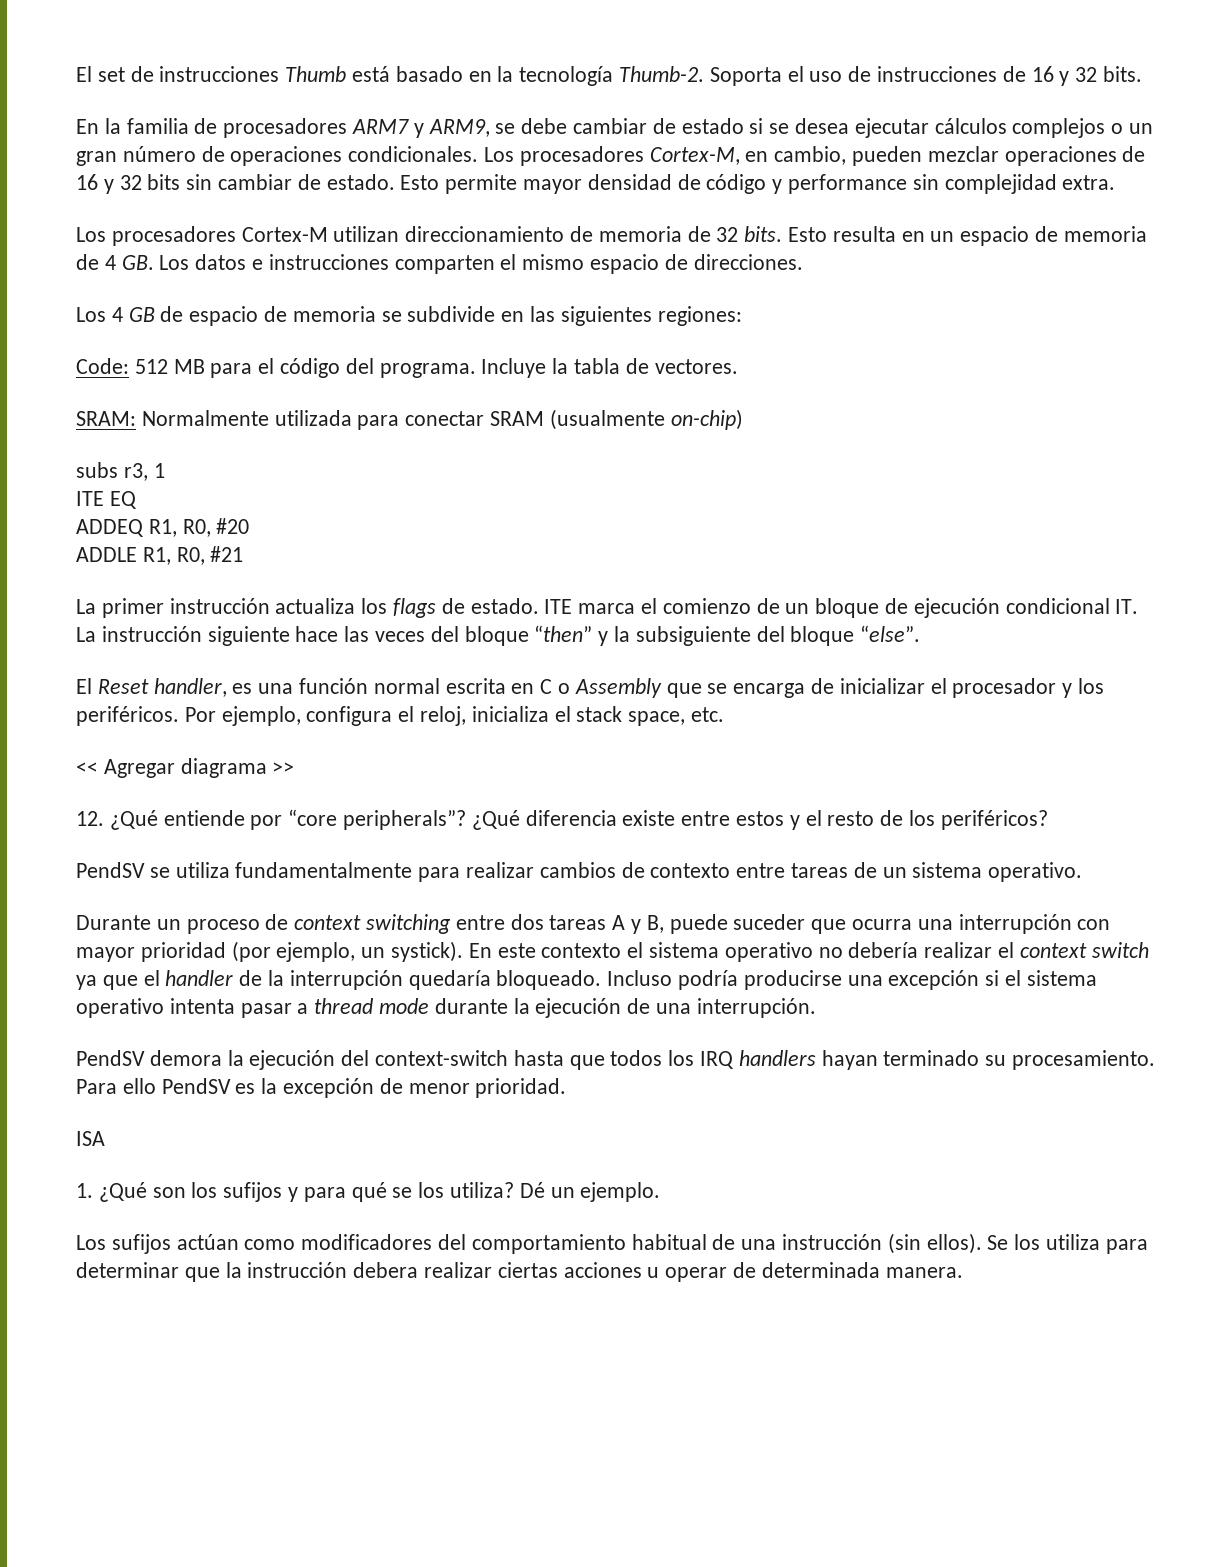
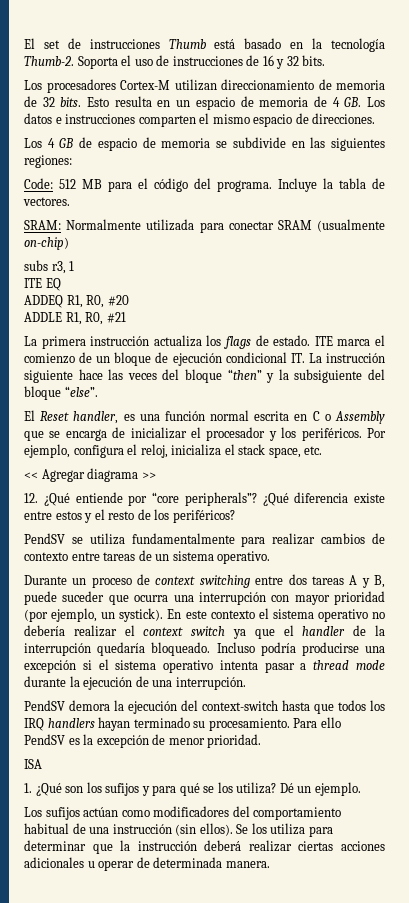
- En la familia de procesadores ARM7 y ARM9, se debe cambiar de estado si se desea ejecutar cálculos complejos o un gran número de operaciones condicionales. Los procesadores Cortex-M, en cambio, pueden mezclar operaciones de 16 y 32 bits sin cambiar de estado. Esto permite mayor densidad de código y performance sin complejidad extra.
- La primer instrucción actualiza los flags de estado.
+ La primera instrucción actualiza los flags de estado.
- Se los utiliza para determinar que la instrucción debera realizar ciertas acciones u operar de determinada manera.
+ Se los utiliza para determinar que la instrucción deberá realizar ciertas acciones adicionales u operar de determinada manera.

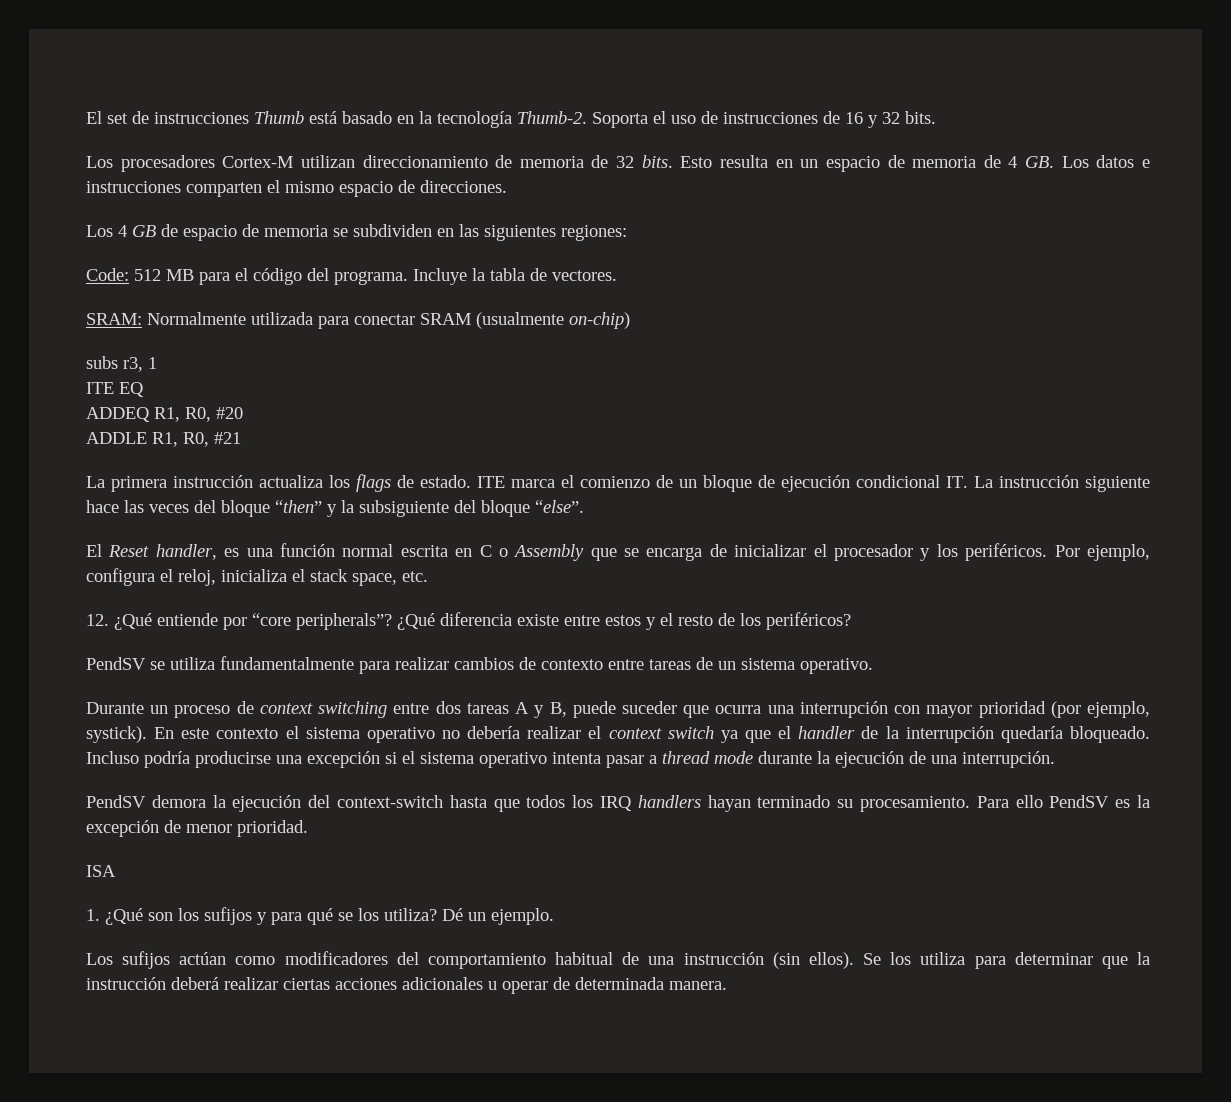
- Los 4 GB de espacio de memoria se subdivide en las siguientes regiones:
+ Los 4 GB de espacio de memoria se subdividen en las siguientes regiones:
- << Agregar diagrama >>
- Durante un proceso de context switching entre dos tareas A y B, puede suceder que ocurra una interrupción con mayor prioridad (por ejemplo, un systick).
+ Durante un proceso de context switching entre dos tareas A y B, puede suceder que ocurra una interrupción con mayor prioridad (por ejemplo, systick).

